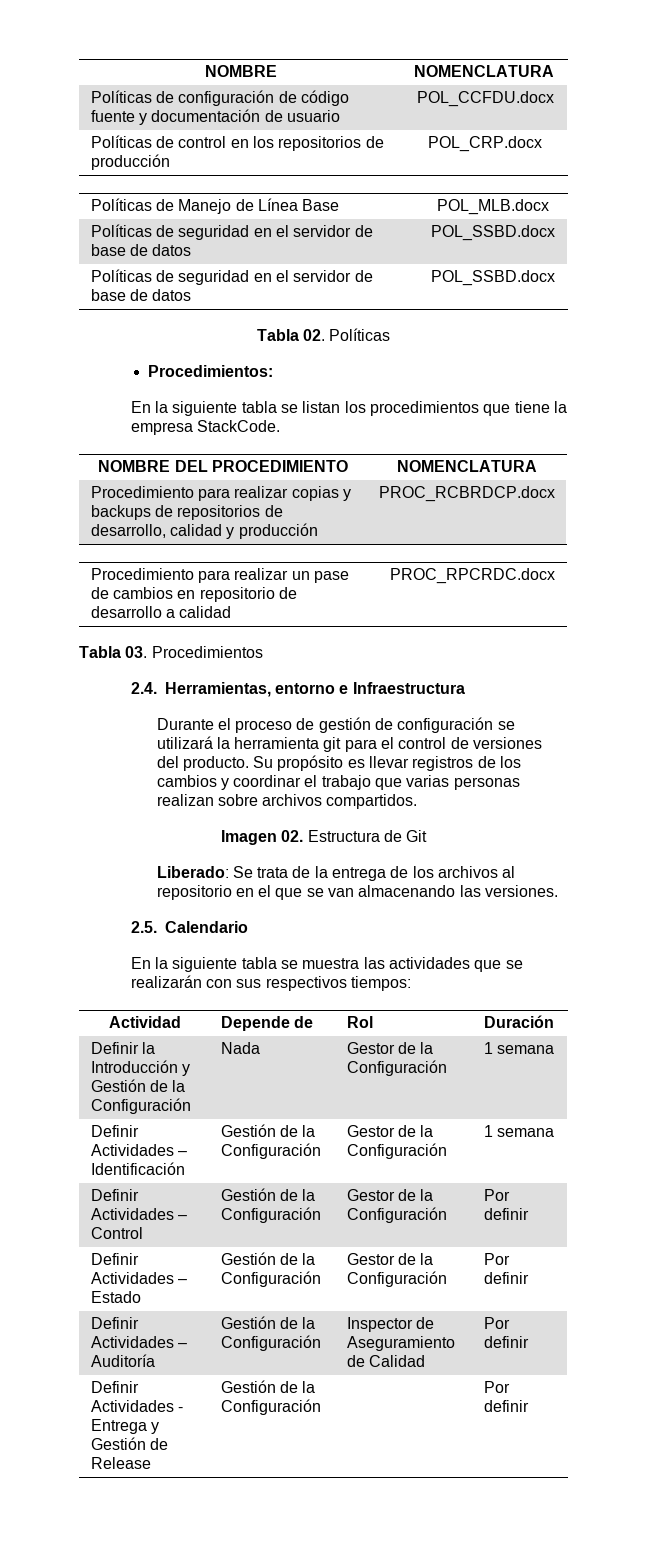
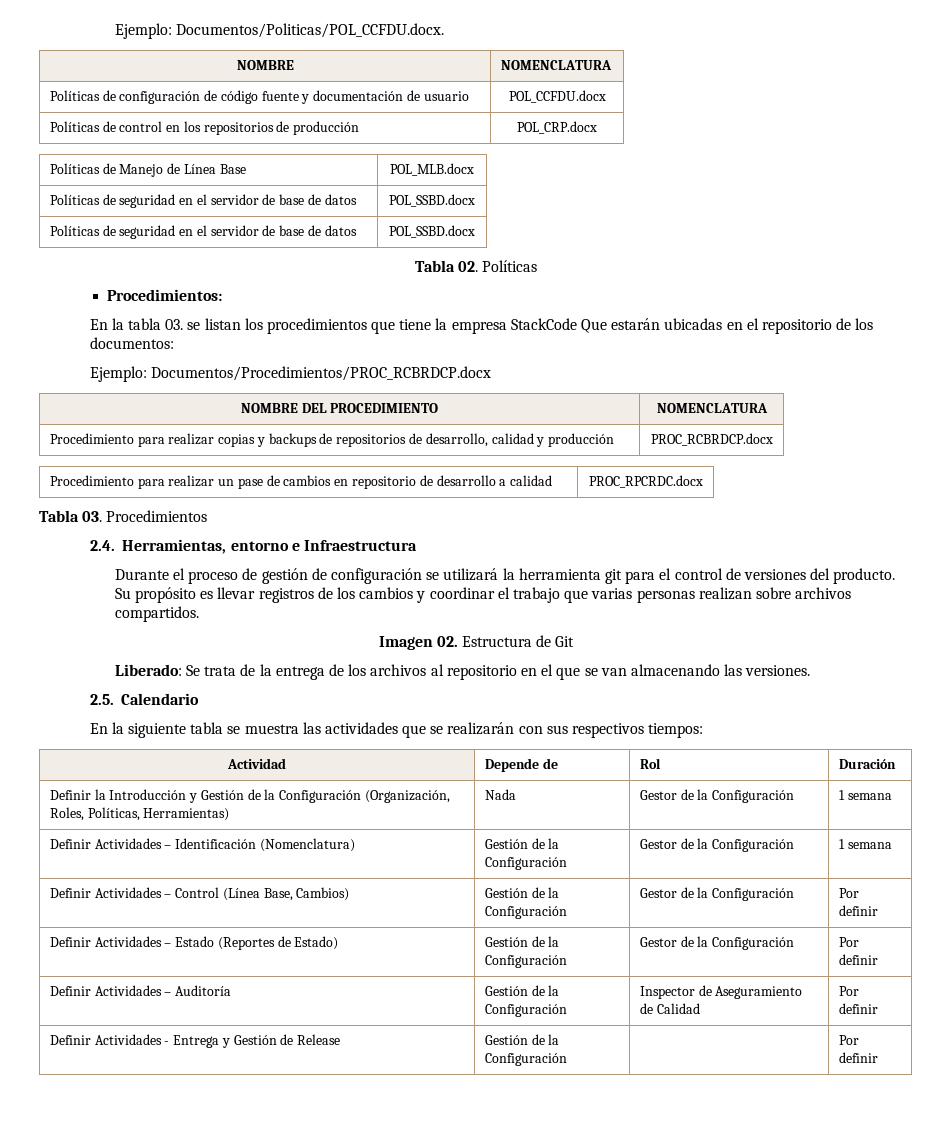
+ Ejemplo: Documentos/Politicas/POL_CCFDU.docx.
- En la siguiente tabla se listan los procedimientos que tiene la empresa StackCode.
+ En la tabla 03. se listan los procedimientos que tiene la empresa StackCode Que estarán ubicadas en el repositorio de los documentos:
+ Ejemplo: Documentos/Procedimientos/PROC_RCBRDCP.docx
- Definir la Introducción y Gestión de la Configuración | Nada | Gestor de la Configuración | 1 semana
+ Definir la Introducción y Gestión de la Configuración (Organización, Roles, Políticas, Herramientas) | Nada | Gestor de la Configuración | 1 semana
- Definir Actividades – Identificación | Gestión de la Configuración | Gestor de la Configuración | 1 semana
+ Definir Actividades – Identificación (Nomenclatura) | Gestión de la Configuración | Gestor de la Configuración | 1 semana
- Definir Actividades – Control | Gestión de la Configuración | Gestor de la Configuración | Por definir
+ Definir Actividades – Control (Línea Base, Cambios) | Gestión de la Configuración | Gestor de la Configuración | Por definir
- Definir Actividades – Estado | Gestión de la Configuración | Gestor de la Configuración | Por definir
+ Definir Actividades – Estado (Reportes de Estado) | Gestión de la Configuración | Gestor de la Configuración | Por definir

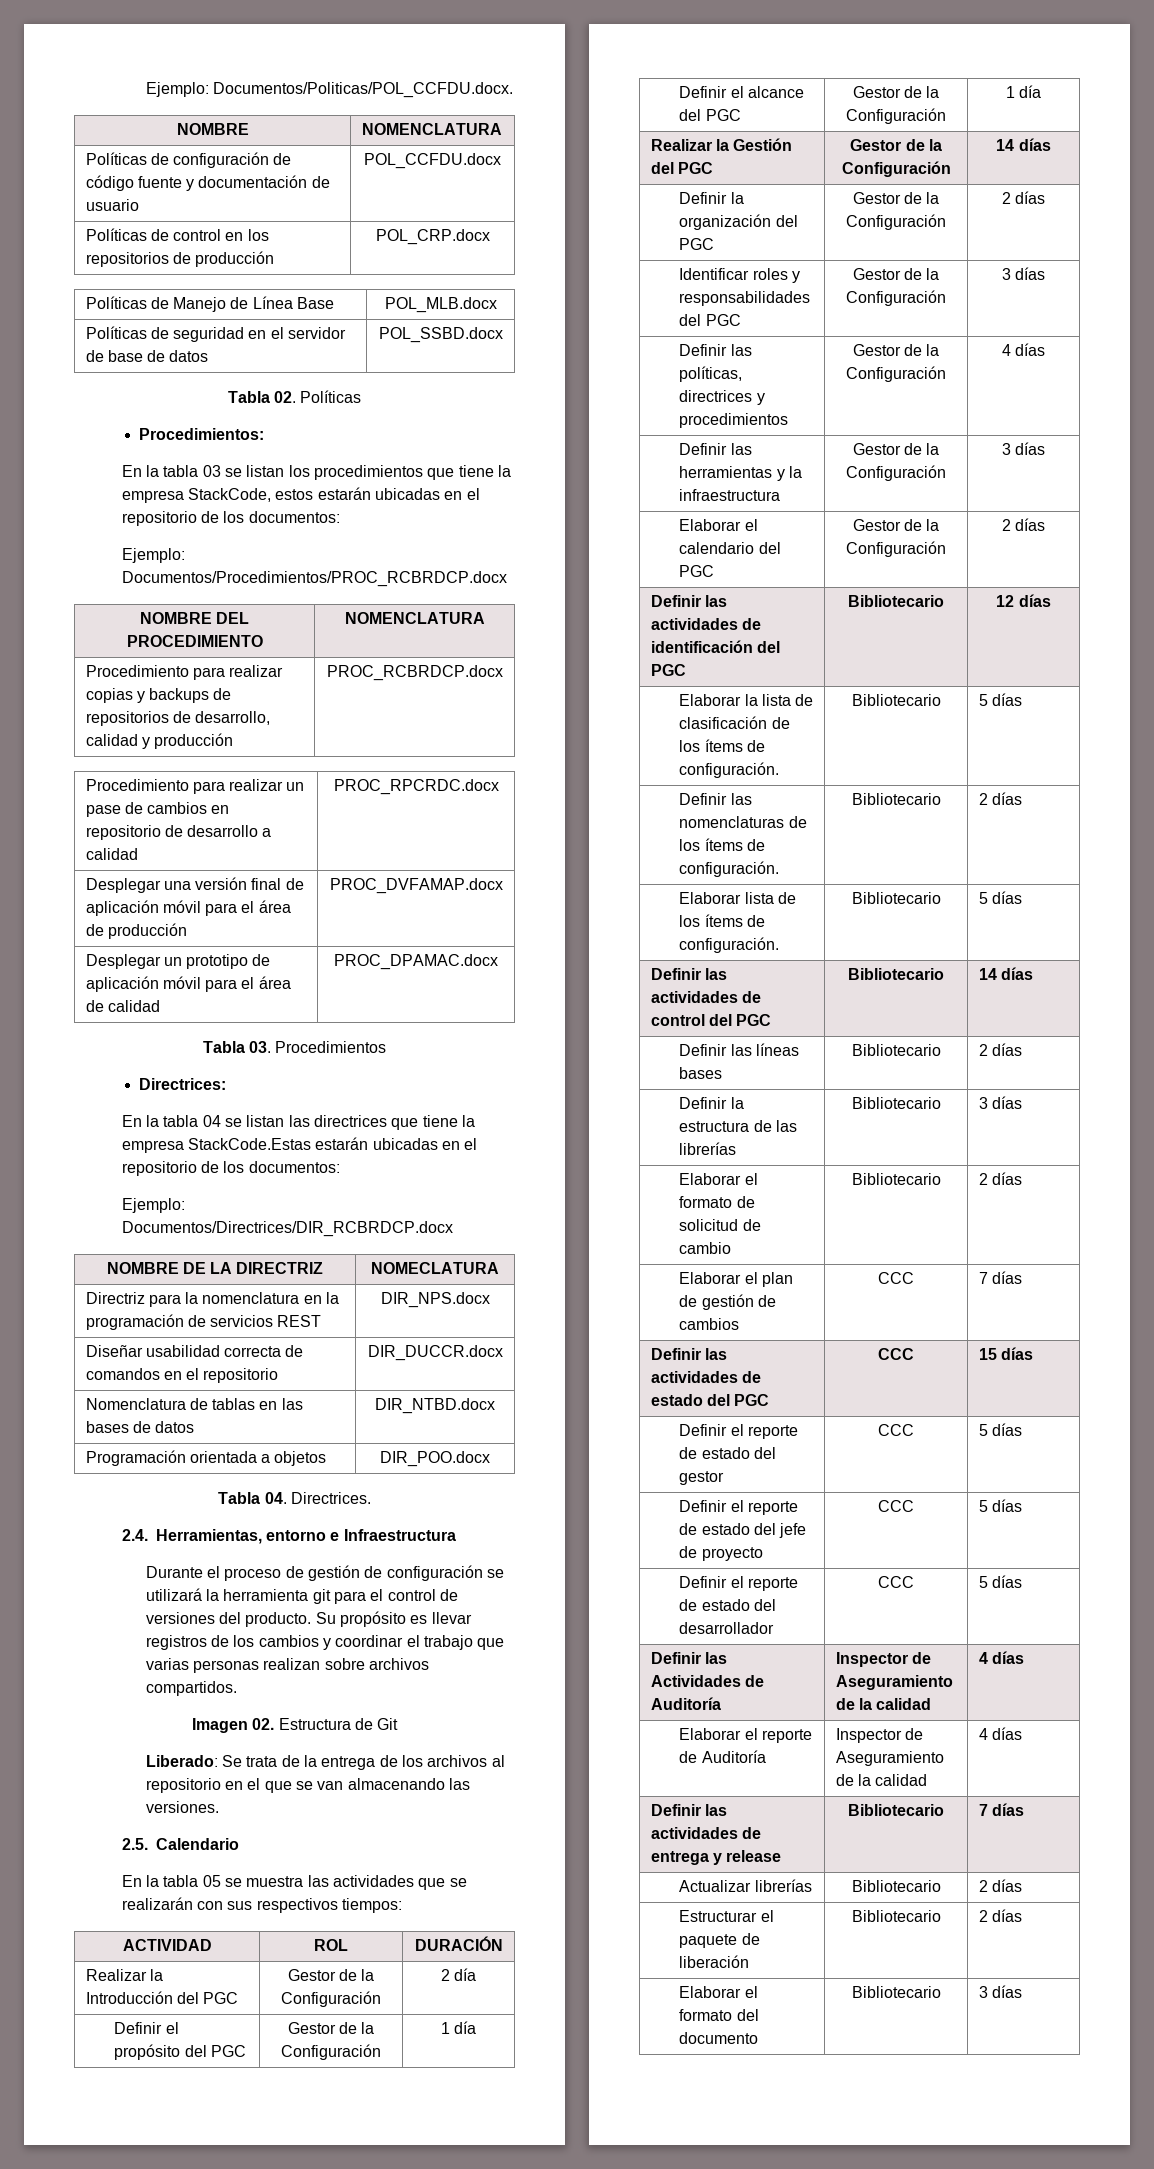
  Políticas de Manejo de Línea Base | POL_MLB.docx
- Políticas de seguridad en el servidor de base de datos | POL_SSBD.docx
- En la tabla 03. se listan los procedimientos que tiene la empresa StackCode Que estarán ubicadas en el repositorio de los documentos:
+ En la tabla 03 se listan los procedimientos que tiene la empresa StackCode, estos estarán ubicadas en el repositorio de los documentos:
+ Desplegar una versión final de aplicación móvil para el área de producción | PROC_DVFAMAP.docx
+ Desplegar un prototipo de aplicación móvil para el área de calidad | PROC_DPAMAC.docx
  Tabla 03. Procedimientos
+ Directrices:
+ En la tabla 04 se listan las directrices que tiene la empresa StackCode.Estas estarán ubicadas en el repositorio de los documentos:
+ Ejemplo: Documentos/Directrices/DIR_RCBRDCP.docx
+ NOMBRE DE LA DIRECTRIZ | NOMECLATURA
+ Directriz para la nomenclatura en la programación de servicios REST | DIR_NPS.docx
+ Diseñar usabilidad correcta de comandos en el repositorio | DIR_DUCCR.docx
+ Nomenclatura de tablas en las bases de datos | DIR_NTBD.docx
+ Programación orientada a objetos | DIR_POO.docx
+ Tabla 04. Directrices.
- En la siguiente tabla se muestra las actividades que se realizarán con sus respectivos tiempos:
+ En la tabla 05 se muestra las actividades que se realizarán con sus respectivos tiempos:
- Actividad | Depende de | Rol | Duración
- Definir la Introducción y Gestión de la Configuración (Organización, Roles, Políticas, Herramientas) | Nada | Gestor de la Configuración | 1 semana
- Definir Actividades – Identificación (Nomenclatura) | Gestión de la Configuración | Gestor de la Configuración | 1 semana
- Definir Actividades – Control (Línea Base, Cambios) | Gestión de la Configuración | Gestor de la Configuración | Por definir
- Definir Actividades – Estado (Reportes de Estado) | Gestión de la Configuración | Gestor de la Configuración | Por definir
- Definir Actividades – Auditoría | Gestión de la Configuración | Inspector de Aseguramiento de Calidad | Por definir
- Definir Actividades - Entrega y Gestión de Release | Gestión de la Configuración | | Por definir
+ ACTIVIDAD | ROL | DURACIÓN
+ Realizar la Introducción del PGC | Gestor de la Configuración | 2 día
+ Definir el propósito del PGC | Gestor de la Configuración | 1 día
+ Definir el alcance del PGC | Gestor de la Configuración | 1 día
+ Realizar la Gestión del PGC | Gestor de la Configuración | 14 días
+ Definir la organización del PGC | Gestor de la Configuración | 2 días
+ Identificar roles y responsabilidades del PGC | Gestor de la Configuración | 3 días
+ Definir las políticas, directrices y procedimientos | Gestor de la Configuración | 4 días
+ Definir las herramientas y la infraestructura | Gestor de la Configuración | 3 días
+ Elaborar el calendario del PGC | Gestor de la Configuración | 2 días
+ Definir las actividades de identificación del PGC | Bibliotecario | 12 días
+ Elaborar la lista de clasificación de los ítems de configuración. | Bibliotecario | 5 días
+ Definir las nomenclaturas de los ítems de configuración. | Bibliotecario | 2 días
+ Elaborar lista de los ítems de configuración. | Bibliotecario | 5 días
+ Definir las actividades de control del PGC | Bibliotecario | 14 días
+ Definir las líneas bases | Bibliotecario | 2 días
+ Definir la estructura de las librerías | Bibliotecario | 3 días
+ Elaborar el formato de solicitud de cambio | Bibliotecario | 2 días
+ Elaborar el plan de gestión de cambios | CCC | 7 días
+ Definir las actividades de estado del PGC | CCC | 15 días
+ Definir el reporte de estado del gestor | CCC | 5 días
+ Definir el reporte de estado del jefe de proyecto | CCC | 5 días
+ Definir el reporte de estado del desarrollador | CCC | 5 días
+ Definir las Actividades de Auditoría | Inspector de Aseguramiento de la calidad | 4 días
+ Elaborar el reporte de Auditoría | Inspector de Aseguramiento de la calidad | 4 días
+ Definir las actividades de entrega y release | Bibliotecario | 7 días
+ Actualizar librerías | Bibliotecario | 2 días
+ Estructurar el paquete de liberación | Bibliotecario | 2 días
+ Elaborar el formato del documento | Bibliotecario | 3 días

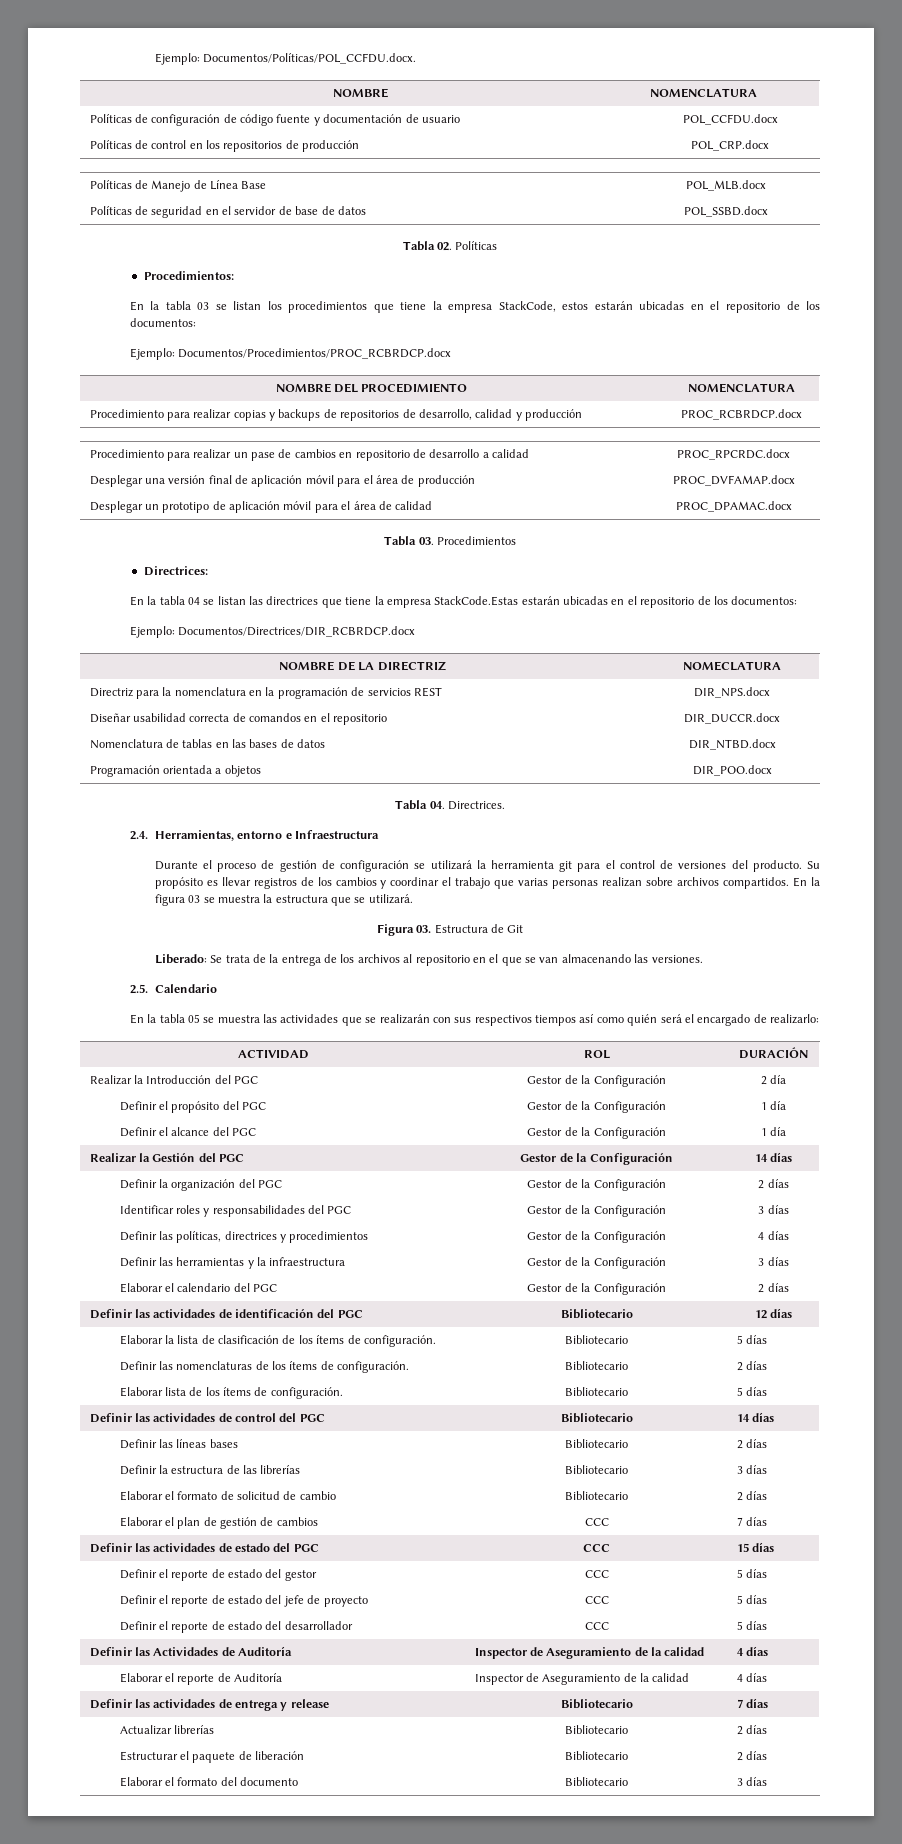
- Ejemplo: Documentos/Politicas/POL_CCFDU.docx.
+ Ejemplo: Documentos/Políticas/POL_CCFDU.docx.
- Su propósito es llevar registros de los cambios y coordinar el trabajo que varias personas realizan sobre archivos compartidos.
- Imagen 02. Estructura de Git
+ Su propósito es llevar registros de los cambios y coordinar el trabajo que varias personas realizan sobre archivos compartidos. En la figura 03 se muestra la estructura que se utilizará.
+ Figura 03. Estructura de Git
- En la tabla 05 se muestra las actividades que se realizarán con sus respectivos tiempos:
+ En la tabla 05 se muestra las actividades que se realizarán con sus respectivos tiempos así como quién será el encargado de realizarlo:

